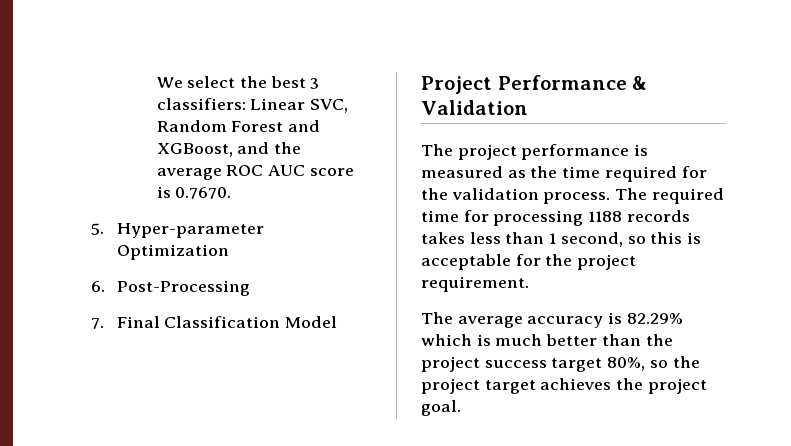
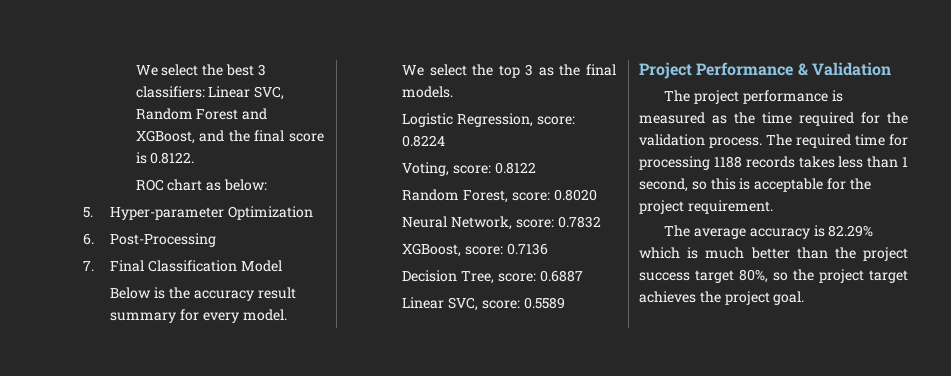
- We select the best 3 classifiers: Linear SVC, Random Forest and XGBoost, and the average ROC AUC score is 0.7670.
+ We select the best 3 classifiers: Linear SVC, Random Forest and XGBoost, and the final score is 0.8122.
+ ROC chart as below:
+ Below is the accuracy result summary for every model.
+ We select the top 3 as the final models.
+ Logistic Regression, score: 0.8224
+ Voting, score: 0.8122
+ Random Forest, score: 0.8020
+ Neural Network, score: 0.7832
+ XGBoost, score: 0.7136
+ Decision Tree, score: 0.6887
+ Linear SVC, score: 0.5589

